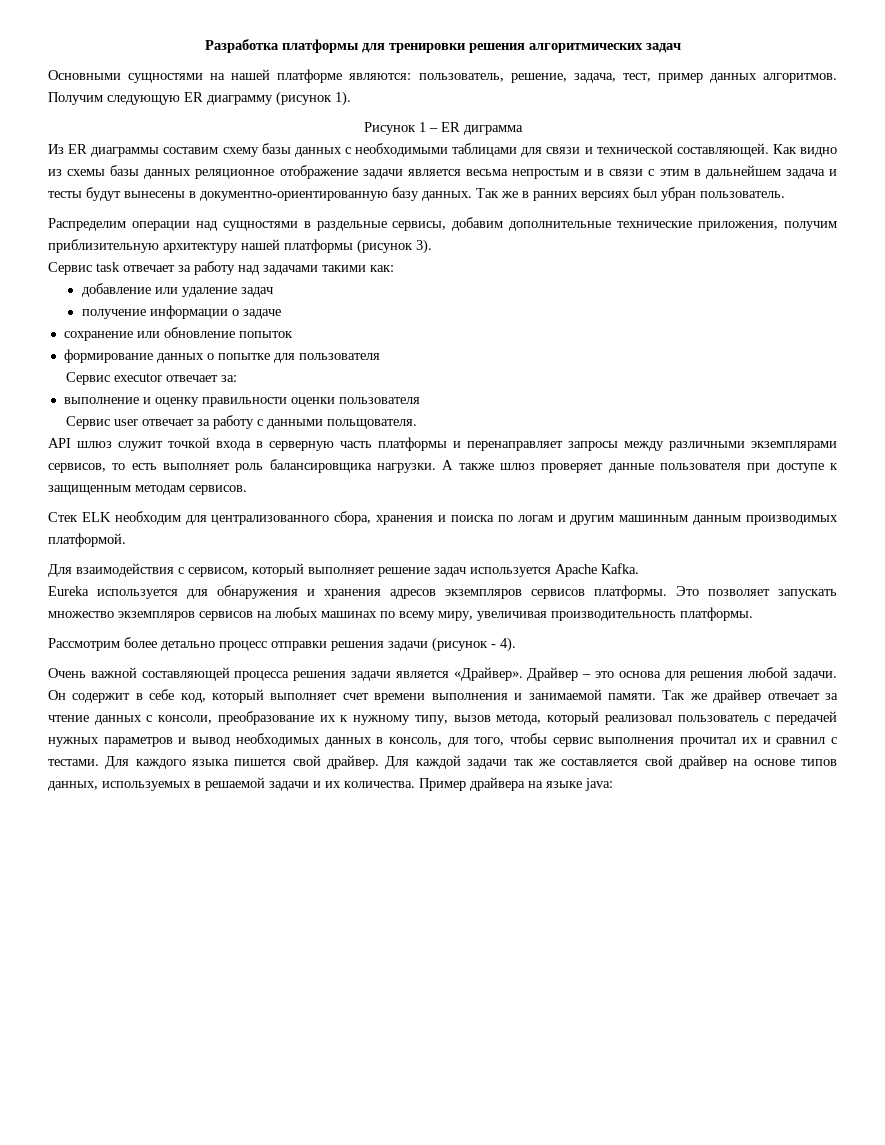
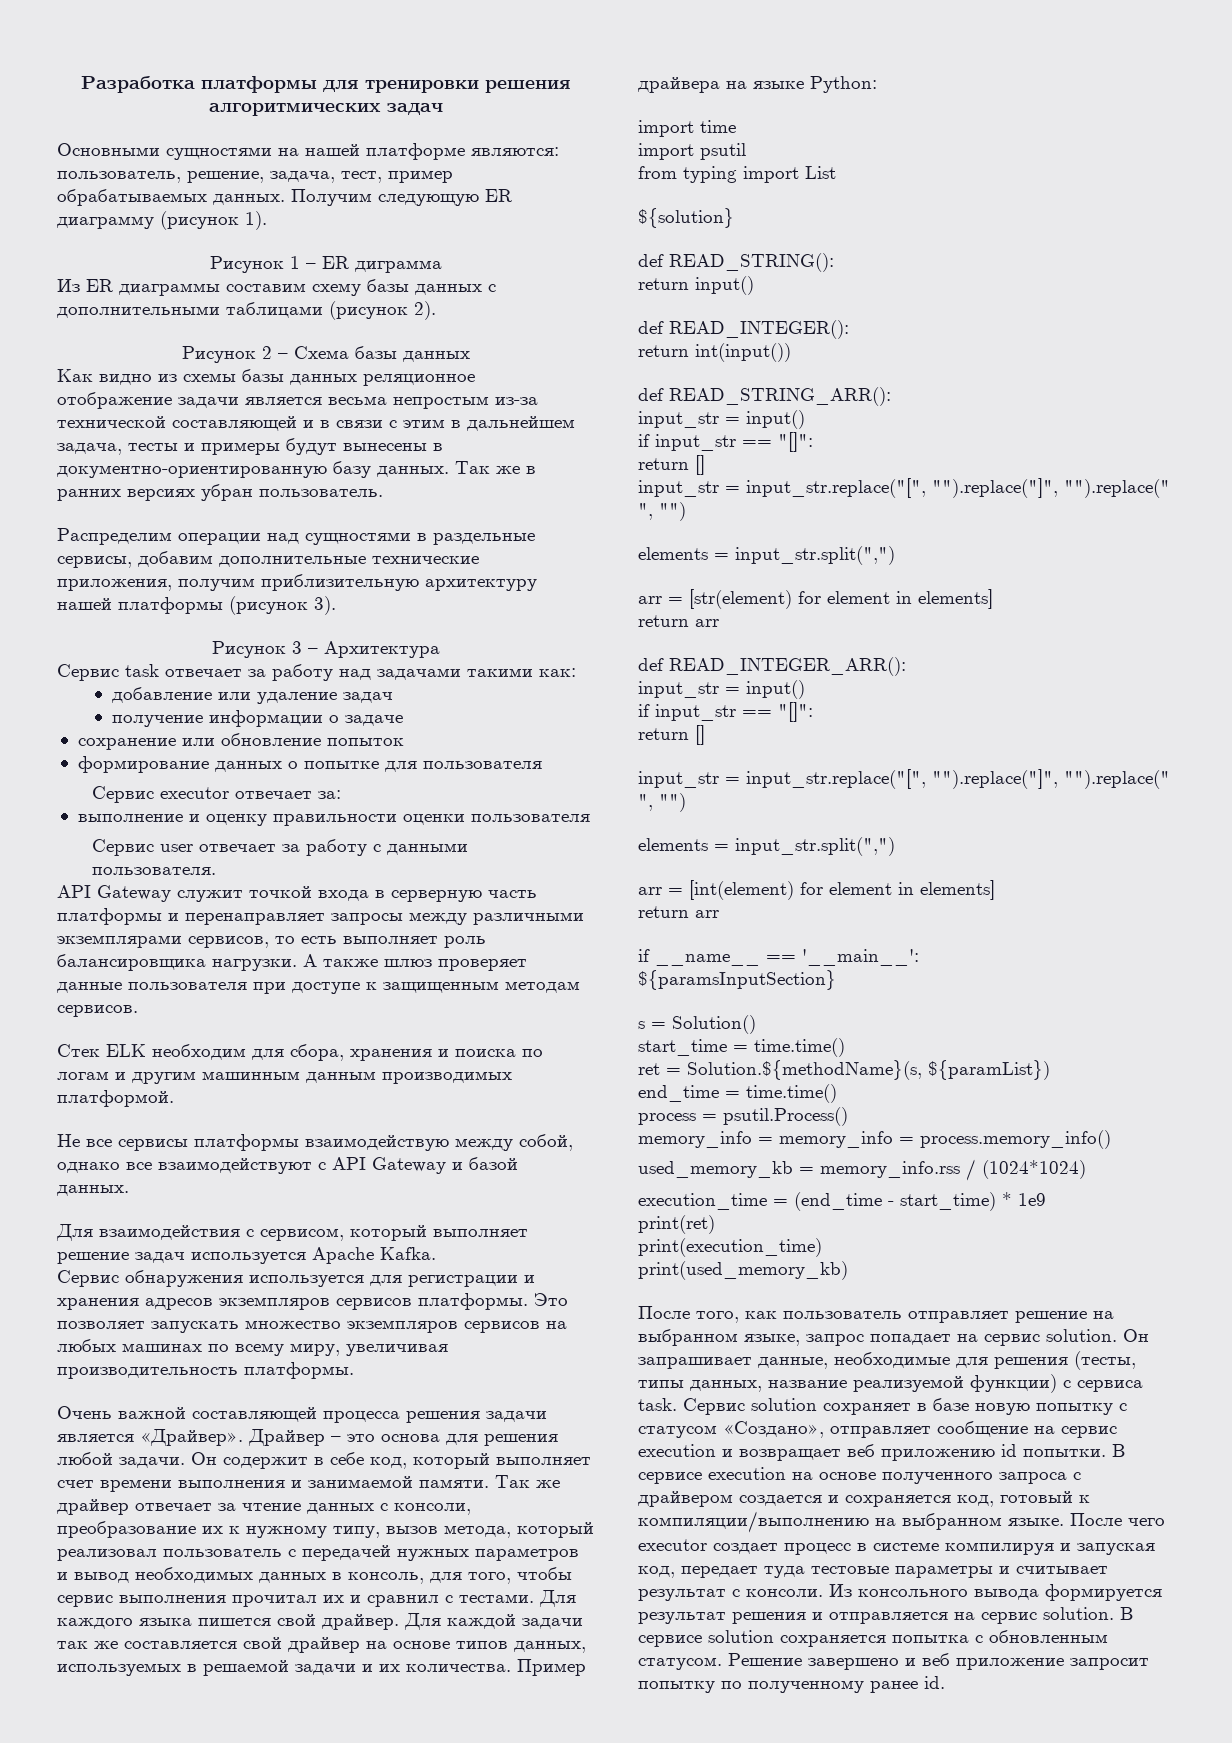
- Основными сущностями на нашей платформе являются: пользователь, решение, задача, тест, пример данных алгоритмов.
+ Основными сущностями на нашей платформе являются: пользователь, решение, задача, тест, пример обрабатываемых данных.
- Из ER диаграммы составим схему базы данных с необходимыми таблицами для связи и технической составляющей. Как видно из схемы базы данных реляционное отображение задачи является весьма непростым и в связи с этим в дальнейшем задача и тесты будут вынесены в документно-ориентированную базу данных.
+ Из ER диаграммы составим схему базы данных с дополнительными таблицами (рисунок 2).
+ Рисунок 2 – Схема базы данных
+ Как видно из схемы базы данных реляционное отображение задачи является весьма непростым из-за технической составляющей и в связи с этим в дальнейшем задача, тесты и примеры будут вынесены в документно-ориентированную базу данных.
- Так же в ранних версиях был убран пользователь.
+ Так же в ранних версиях убран пользователь.
+ Рисунок 3 – Архитектура
- Сервис user отвечает за работу с данными польщователя.
- API шлюз служит точкой входа в серверную часть платформы и перенаправляет запросы между различными экземплярами сервисов, то есть выполняет роль балансировщика нагрузки.
+ Сервис user отвечает за работу с данными пользователя.
+ API Gateway служит точкой входа в серверную часть платформы и перенаправляет запросы между различными экземплярами сервисов, то есть выполняет роль балансировщика нагрузки.
- Стек ELK необходим для централизованного сбора, хранения и поиска по логам и другим машинным данным производимых платформой.
+ Стек ELK необходим для сбора, хранения и поиска по логам и другим машинным данным производимых платформой.
+ Не все сервисы платформы взаимодействую между собой, однако все взаимодействуют с API Gateway и базой данных.
- Eureka используется для обнаружения и хранения адресов экземпляров сервисов платформы.
+ Сервис обнаружения используется для регистрации и хранения адресов экземпляров сервисов платформы.
- Рассмотрим более детально процесс отправки решения задачи (рисунок - 4).
- Пример драйвера на языке java:
+ Пример драйвера на языке Python:
+ import time
+ import psutil
+ from typing import List
+ ${solution}
+ def READ_STRING():
+ return input()
+ def READ_INTEGER():
+ return int(input())
+ def READ_STRING_ARR():
+ input_str = input()
+ if input_str == "[]":
+ return []
+ input_str = input_str.replace("[", "").replace("]", "").replace(" ", "")
+ elements = input_str.split(",")
+ arr = [str(element) for element in elements]
+ return arr
+ def READ_INTEGER_ARR():
+ input_str = input()
+ if input_str == "[]":
+ return []
+ input_str = input_str.replace("[", "").replace("]", "").replace(" ", "")
+ elements = input_str.split(",")
+ arr = [int(element) for element in elements]
+ return arr
+ if __name__ == '__main__':
+ ${paramsInputSection}
+ s = Solution()
+ start_time = time.time()
+ ret = Solution.${methodName}(s, ${paramList})
+ end_time = time.time()
+ process = psutil.Process()
+ memory_info = memory_info = process.memory_info()
+ used_memory_kb = memory_info.rss / (1024*1024)
+ execution_time = (end_time - start_time) * 1e9
+ print(ret)
+ print(execution_time)
+ print(used_memory_kb)
+ После того, как пользователь отправляет решение на выбранном языке, запрос попадает на сервис solution. Он запрашивает данные, необходимые для решения (тесты, типы данных, название реализуемой функции) с сервиса task. Сервис solution сохраняет в базе новую попытку с статусом «Создано», отправляет сообщение на сервис execution и возвращает веб приложению id попытки. В сервисе execution на основе полученного запроса с драйвером создается и сохраняется код, готовый к компиляции/выполнению на выбранном языке. После чего executor создает процесс в системе компилируя и запуская код, передает туда тестовые параметры и считывает результат с консоли. Из консольного вывода формируется результат решения и отправляется на сервис solution. В сервисе solution сохраняется попытка с обновленным статусом. Решение завершено и веб приложение запросит попытку по полученному ранее id.

